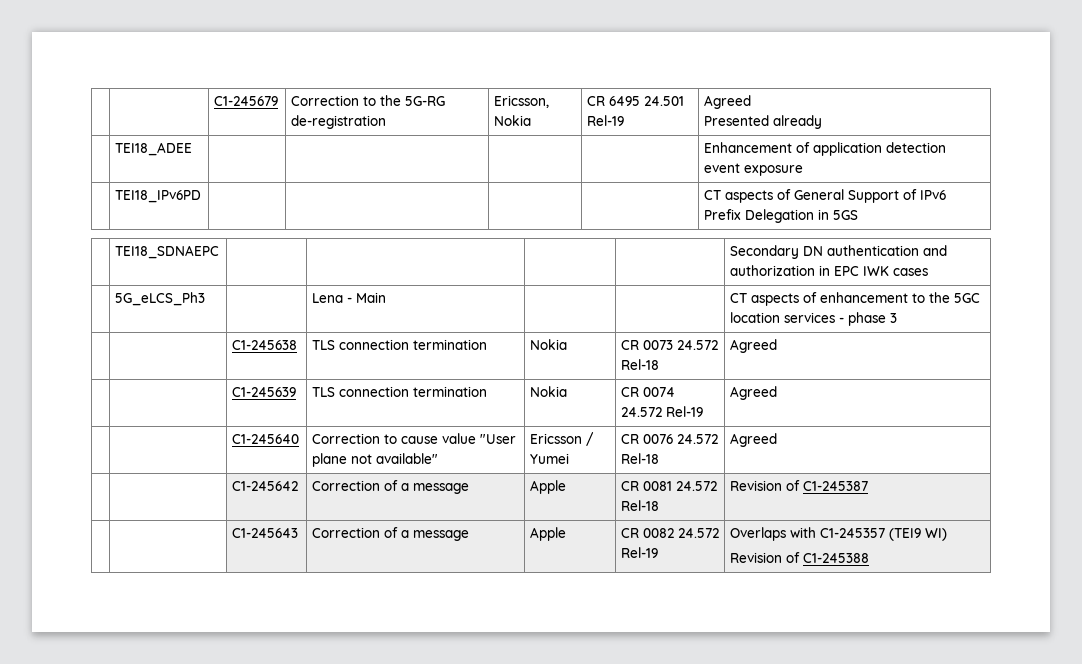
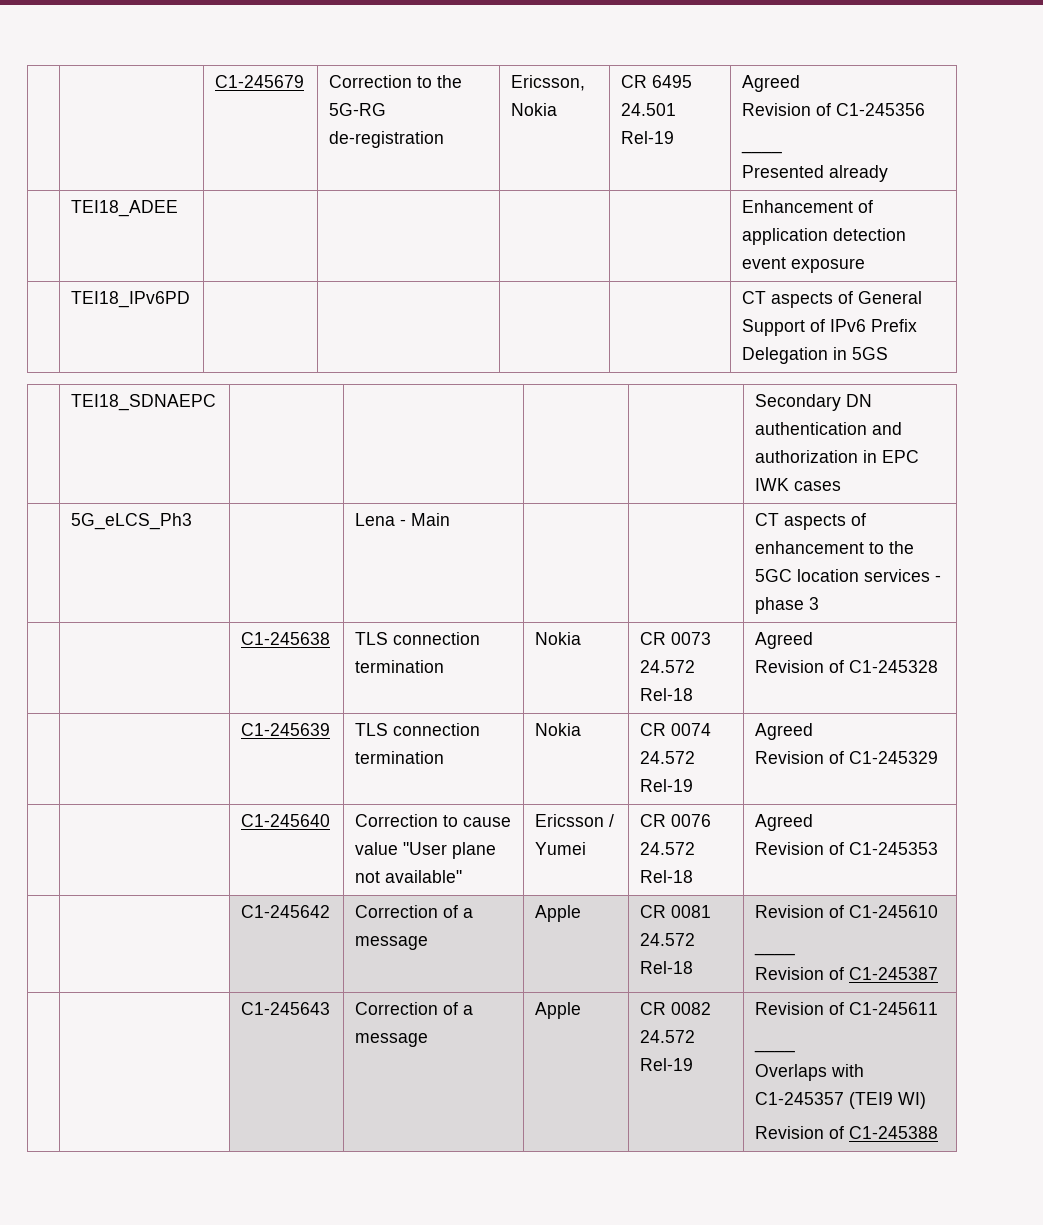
  | | C1-245679 | Correction to the 5G-RG de-registration | Ericsson, Nokia | CR 6495 24.501 Rel-19 | Agreed
+ Revision of C1-245356
+ ____
  | | C1-245638 | TLS connection termination | Nokia | CR 0073 24.572 Rel-18 | Agreed
+ Revision of C1-245328
  | | C1-245639 | TLS connection termination | Nokia | CR 0074 24.572 Rel-19 | Agreed
+ Revision of C1-245329
  | | C1-245640 | Correction to cause value "User plane not available" | Ericsson / Yumei | CR 0076 24.572 Rel-18 | Agreed
+ Revision of C1-245353
- | | C1-245642 | Correction of a message | Apple | CR 0081 24.572 Rel-18 | Revision of C1-245387
+ | | C1-245642 | Correction of a message | Apple | CR 0081 24.572 Rel-18 | Revision of C1-245610
+ ____
+ Revision of C1-245387
- | | C1-245643 | Correction of a message | Apple | CR 0082 24.572 Rel-19 | Overlaps with C1-245357 (TEI9 WI)
+ | | C1-245643 | Correction of a message | Apple | CR 0082 24.572 Rel-19 | Revision of C1-245611
+ ____
+ Overlaps with C1-245357 (TEI9 WI)

